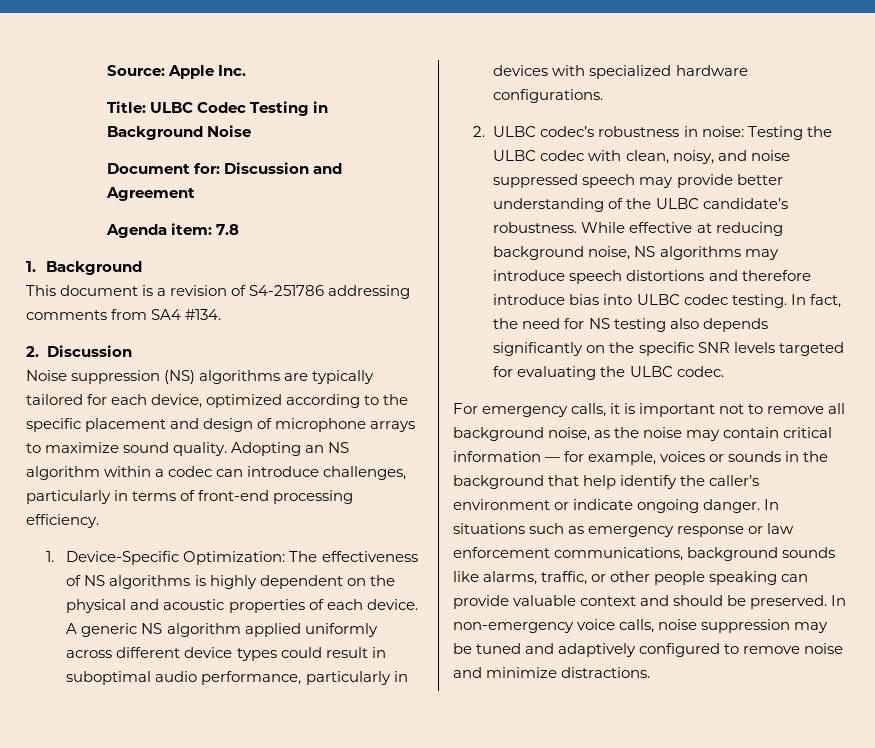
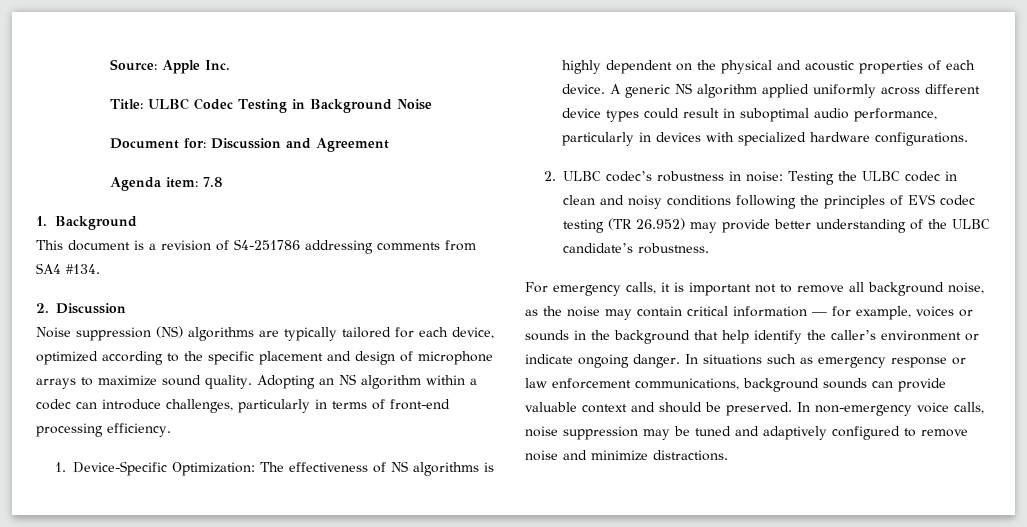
- 2. ULBC codec’s robustness in noise: Testing the ULBC codec with clean, noisy, and noise suppressed speech may provide better understanding of the ULBC candidate’s robustness. While effective at reducing background noise, NS algorithms may introduce speech distortions and therefore introduce bias into ULBC codec testing. In fact, the need for NS testing also depends significantly on the specific SNR levels targeted for evaluating the ULBC codec.
+ 2. ULBC codec’s robustness in noise: Testing the ULBC codec in clean and noisy conditions following the principles of EVS codec testing (TR 26.952) may provide better understanding of the ULBC candidate’s robustness.
- In situations such as emergency response or law enforcement communications, background sounds like alarms, traffic, or other people speaking can provide valuable context and should be preserved.
+ In situations such as emergency response or law enforcement communications, background sounds can provide valuable context and should be preserved.

